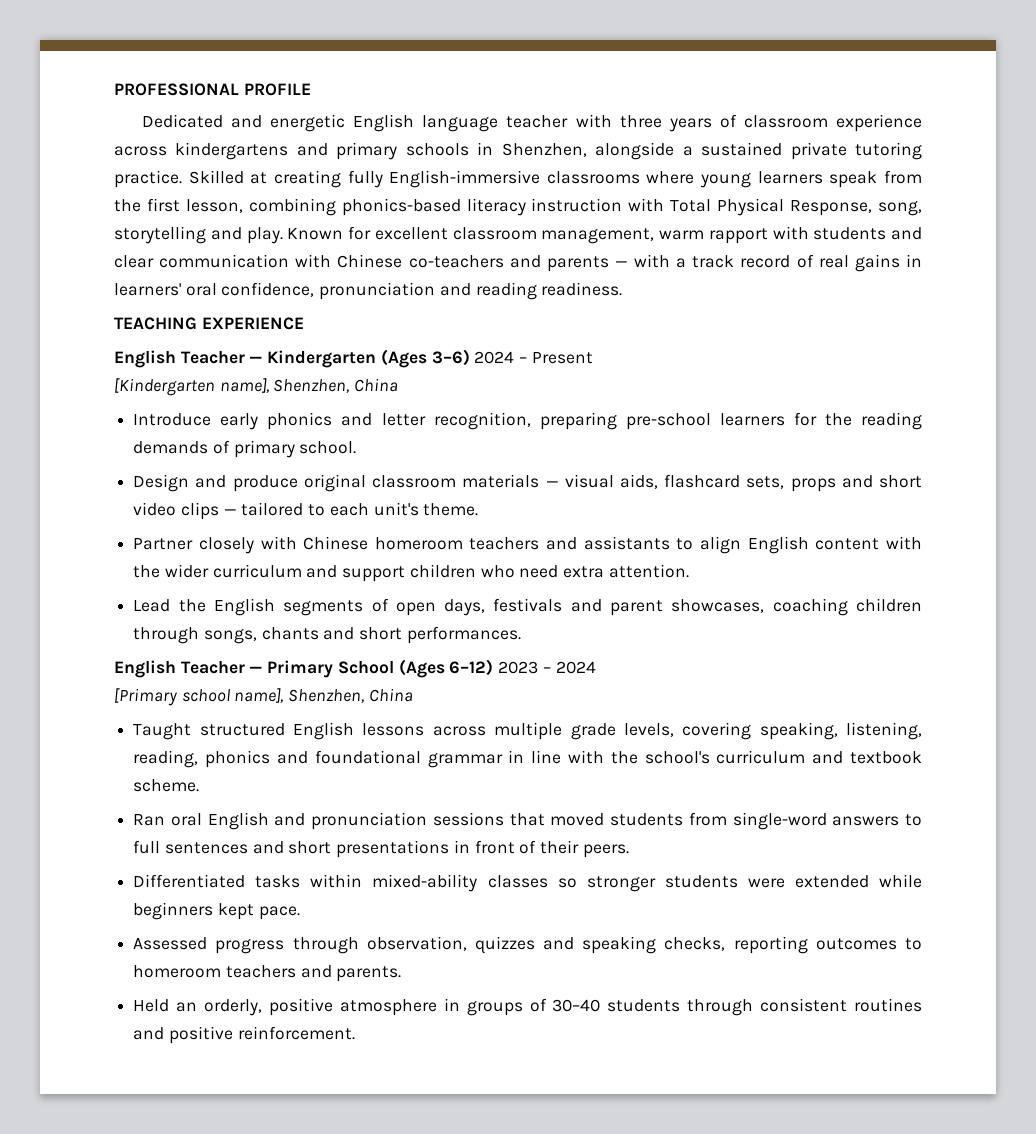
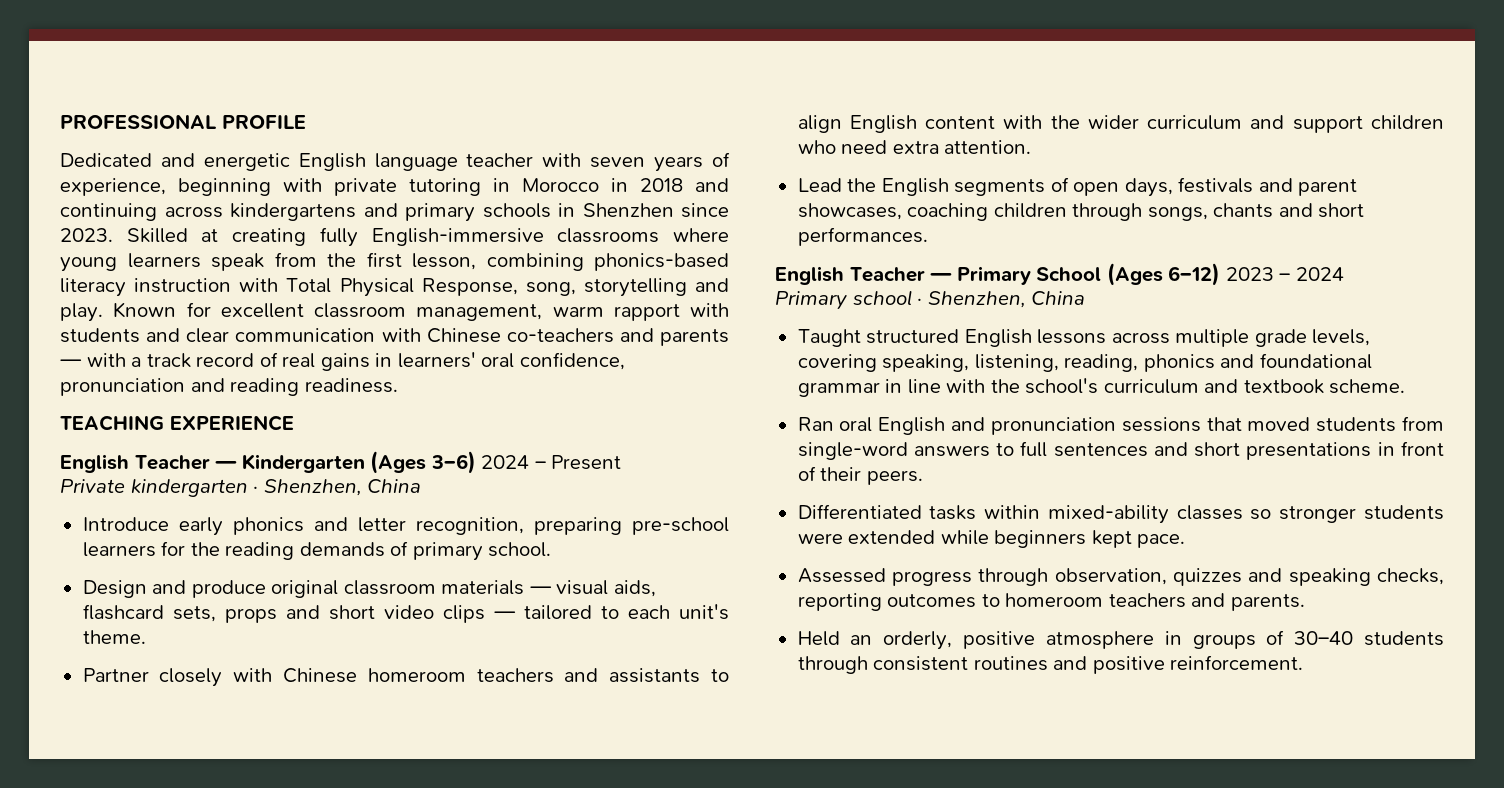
- Dedicated and energetic English language teacher with three years of classroom experience across kindergartens and primary schools in Shenzhen, alongside a sustained private tutoring practice.
+ Dedicated and energetic English language teacher with seven years of experience, beginning with private tutoring in Morocco in 2018 and continuing across kindergartens and primary schools in Shenzhen since 2023.
- [Kindergarten name], Shenzhen, China
+ Private kindergarten · Shenzhen, China
- [Primary school name], Shenzhen, China
+ Primary school · Shenzhen, China

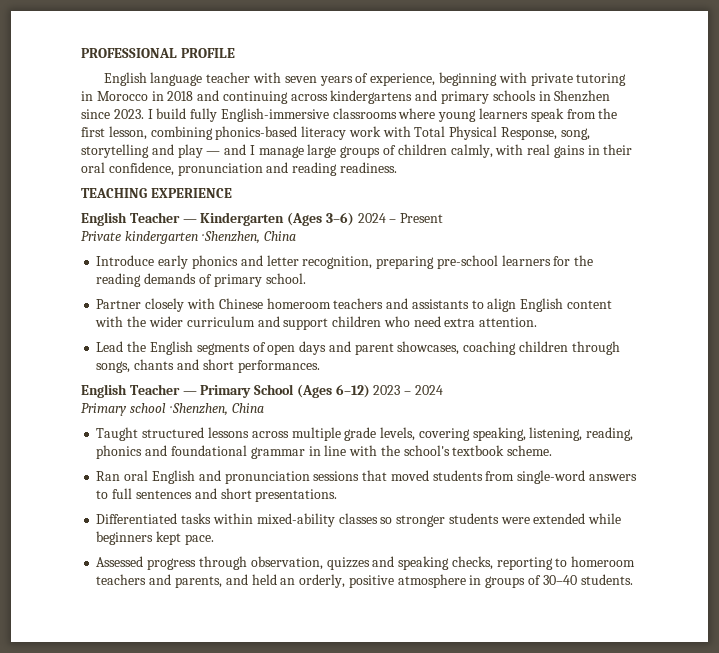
- Dedicated and energetic English language teacher with seven years of experience, beginning with private tutoring in Morocco in 2018 and continuing across kindergartens and primary schools in Shenzhen since 2023.
+ English language teacher with seven years of experience, beginning with private tutoring in Morocco in 2018 and continuing across kindergartens and primary schools in Shenzhen since 2023.
- Skilled at creating fully English-immersive classrooms where young learners speak from the first lesson, combining phonics-based literacy instruction with Total Physical Response, song, storytelling and play. Known for excellent classroom management, warm rapport with students and clear communication with Chinese co-teachers and parents — with a track record of real gains in learners' oral confidence, pronunciation and reading readiness.
+ I build fully English-immersive classrooms where young learners speak from the first lesson, combining phonics-based literacy work with Total Physical Response, song, storytelling and play — and I manage large groups of children calmly, with real gains in their oral confidence, pronunciation and reading readiness.
- Design and produce original classroom materials — visual aids, flashcard sets, props and short video clips — tailored to each unit's theme.
- Lead the English segments of open days, festivals and parent showcases, coaching children through songs, chants and short performances.
+ Lead the English segments of open days and parent showcases, coaching children through songs, chants and short performances.
- Taught structured English lessons across multiple grade levels, covering speaking, listening, reading, phonics and foundational grammar in line with the school's curriculum and textbook scheme.
+ Taught structured lessons across multiple grade levels, covering speaking, listening, reading, phonics and foundational grammar in line with the school's textbook scheme.
- Ran oral English and pronunciation sessions that moved students from single-word answers to full sentences and short presentations in front of their peers.
+ Ran oral English and pronunciation sessions that moved students from single-word answers to full sentences and short presentations.
- Assessed progress through observation, quizzes and speaking checks, reporting outcomes to homeroom teachers and parents.
- Held an orderly, positive atmosphere in groups of 30–40 students through consistent routines and positive reinforcement.
+ Assessed progress through observation, quizzes and speaking checks, reporting to homeroom teachers and parents, and held an orderly, positive atmosphere in groups of 30–40 students.

